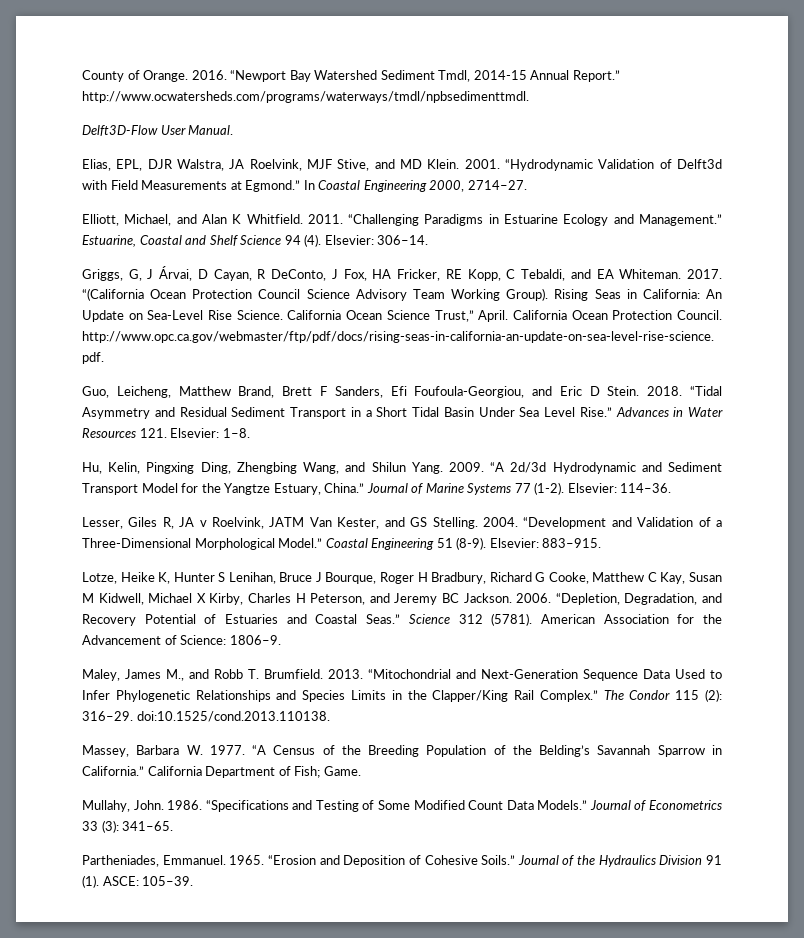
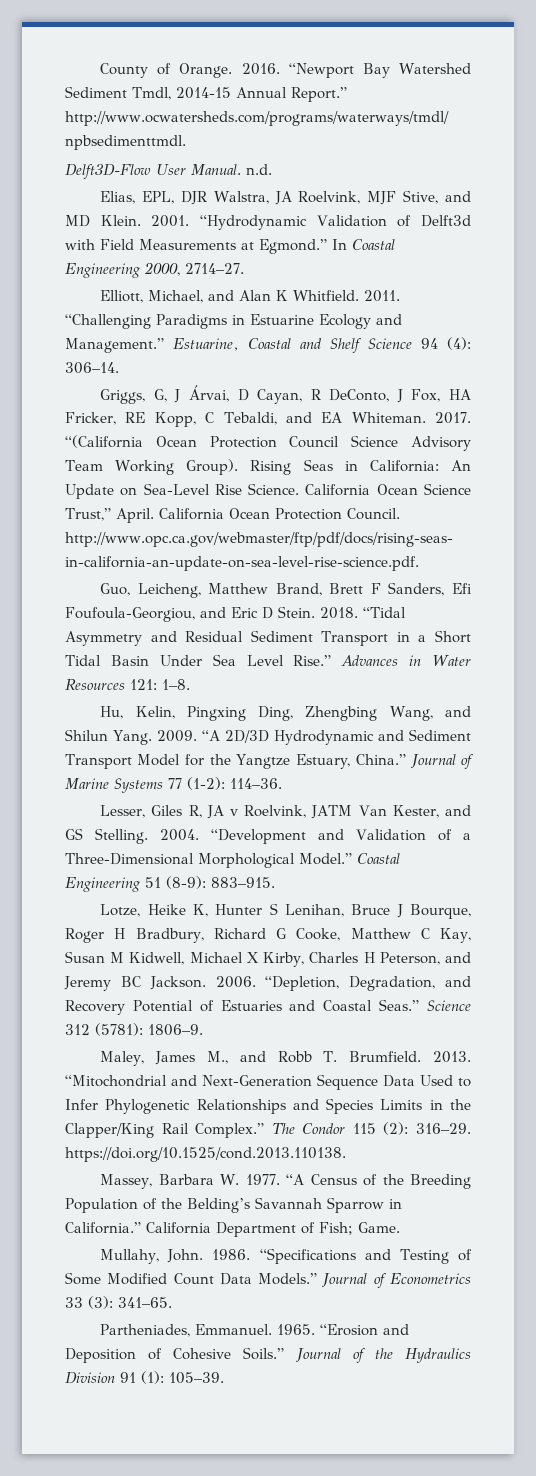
- Delft3D-Flow User Manual.
+ Delft3D-Flow User Manual. n.d.
- Estuarine, Coastal and Shelf Science 94 (4). Elsevier: 306–14.
+ Estuarine, Coastal and Shelf Science 94 (4): 306–14.
- Advances in Water Resources 121. Elsevier: 1–8.
+ Advances in Water Resources 121: 1–8.
- “A 2d/3d Hydrodynamic and Sediment Transport Model for the Yangtze Estuary, China.”
+ “A 2D/3D Hydrodynamic and Sediment Transport Model for the Yangtze Estuary, China.”
- Journal of Marine Systems 77 (1-2). Elsevier: 114–36.
+ Journal of Marine Systems 77 (1-2): 114–36.
- Coastal Engineering 51 (8-9). Elsevier: 883–915.
+ Coastal Engineering 51 (8-9): 883–915.
- Science 312 (5781). American Association for the Advancement of Science: 1806–9.
+ Science 312 (5781): 1806–9.
- The Condor 115 (2): 316–29. doi:10.1525/cond.2013.110138.
+ The Condor 115 (2): 316–29. https://doi.org/10.1525/cond.2013.110138.
- Journal of the Hydraulics Division 91 (1). ASCE: 105–39.
+ Journal of the Hydraulics Division 91 (1): 105–39.

